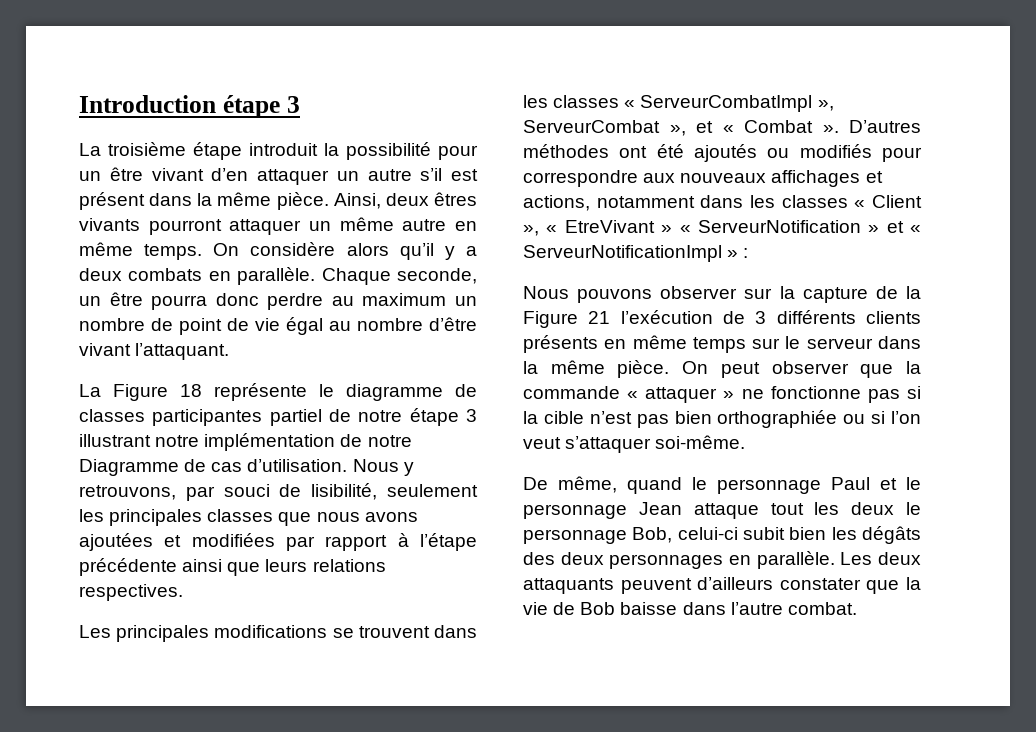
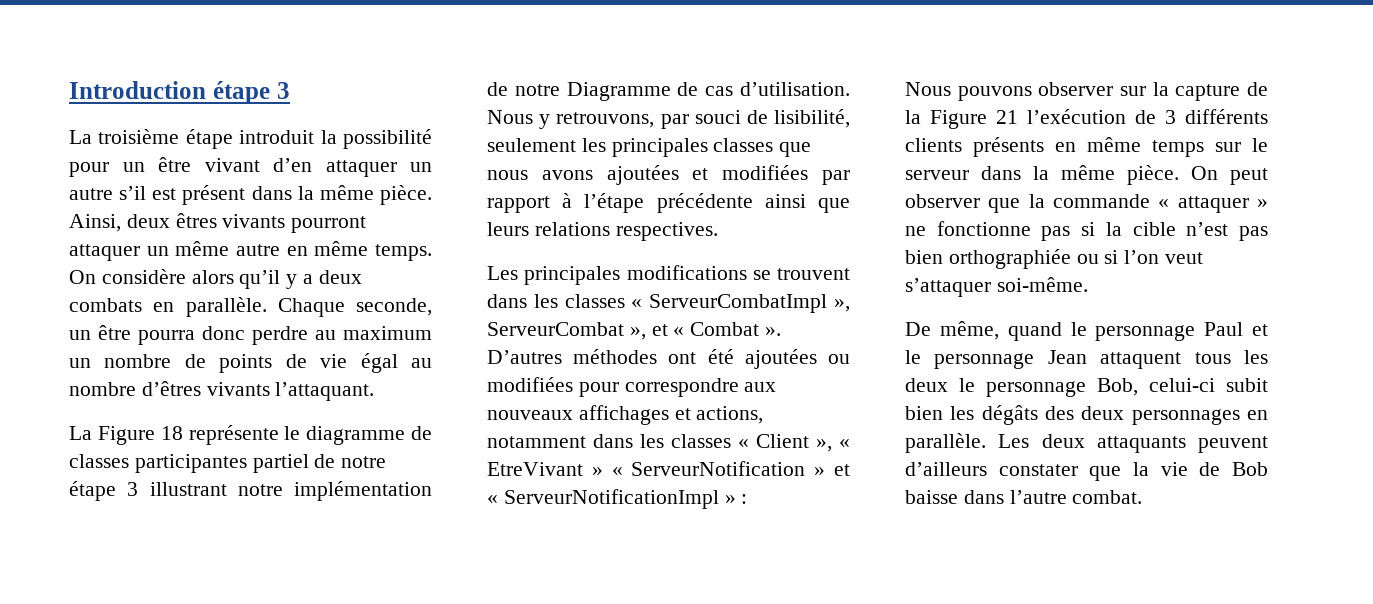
- Chaque seconde, un être pourra donc perdre au maximum un nombre de point de vie égal au nombre d’être vivant l’attaquant.
+ Chaque seconde, un être pourra donc perdre au maximum un nombre de points de vie égal au nombre d’êtres vivants l’attaquant.
- D’autres méthodes ont été ajoutés ou modifiés pour correspondre aux nouveaux affichages et actions, notamment dans les classes « Client », « EtreVivant » « ServeurNotification » et « ServeurNotificationImpl » :
+ D’autres méthodes ont été ajoutées ou modifiées pour correspondre aux nouveaux affichages et actions, notamment dans les classes « Client », « EtreVivant » « ServeurNotification » et « ServeurNotificationImpl » :
- De même, quand le personnage Paul et le personnage Jean attaque tout les deux le personnage Bob, celui-ci subit bien les dégâts des deux personnages en parallèle.
+ De même, quand le personnage Paul et le personnage Jean attaquent tous les deux le personnage Bob, celui-ci subit bien les dégâts des deux personnages en parallèle.

